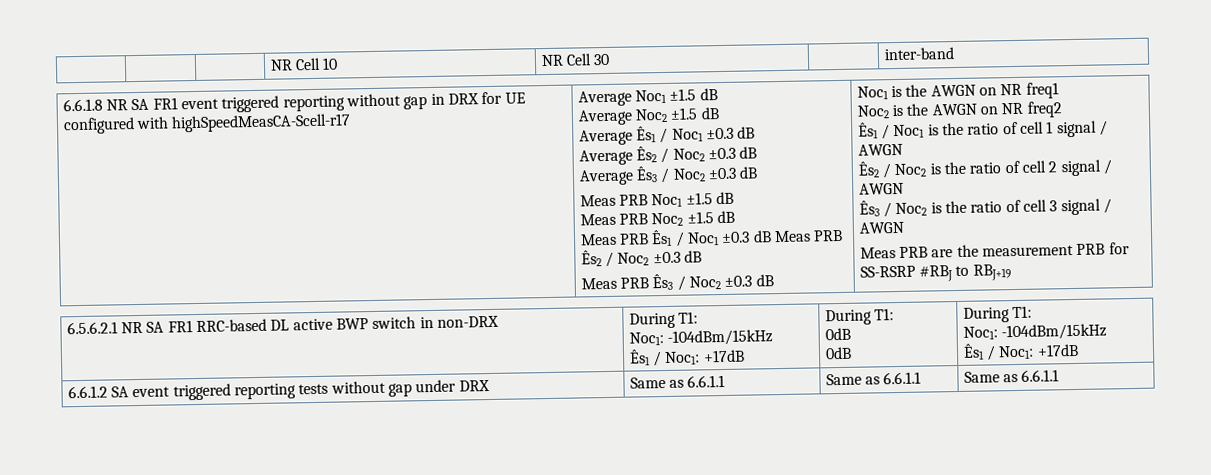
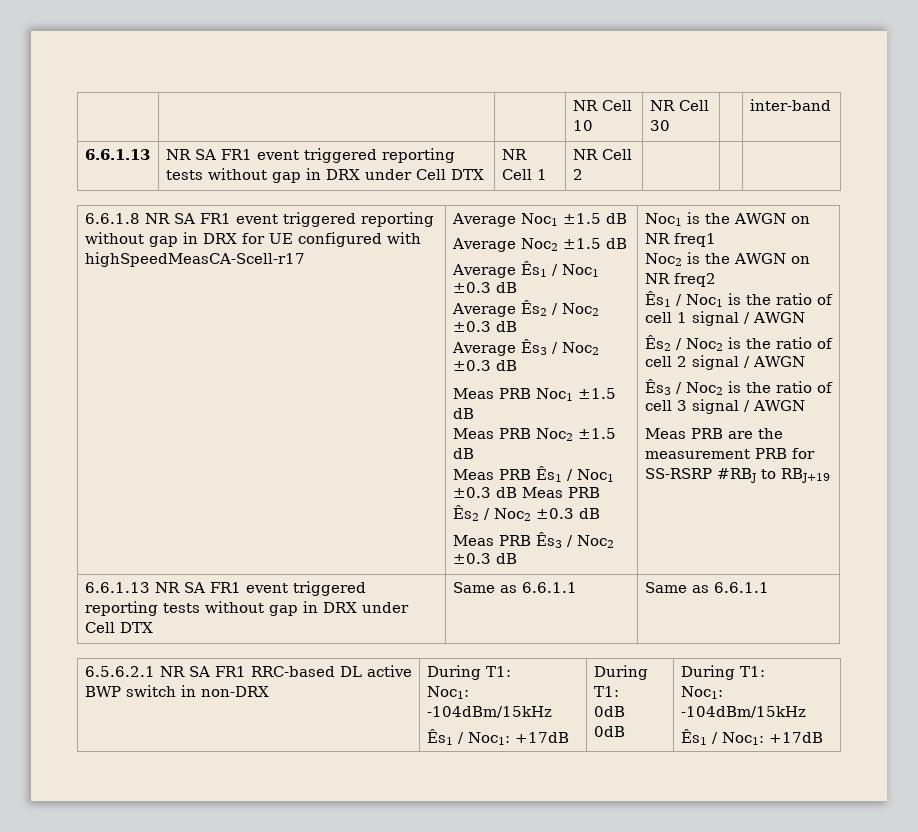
+ 6.6.1.13 | NR SA FR1 event triggered reporting tests without gap in DRX under Cell DTX | NR Cell 1 | NR Cell 2 | | |
+ 6.6.1.13 NR SA FR1 event triggered reporting tests without gap in DRX under Cell DTX | Same as 6.6.1.1 | Same as 6.6.1.1
- 6.6.1.2 SA event triggered reporting tests without gap under DRX | Same as 6.6.1.1 | Same as 6.6.1.1 | Same as 6.6.1.1

